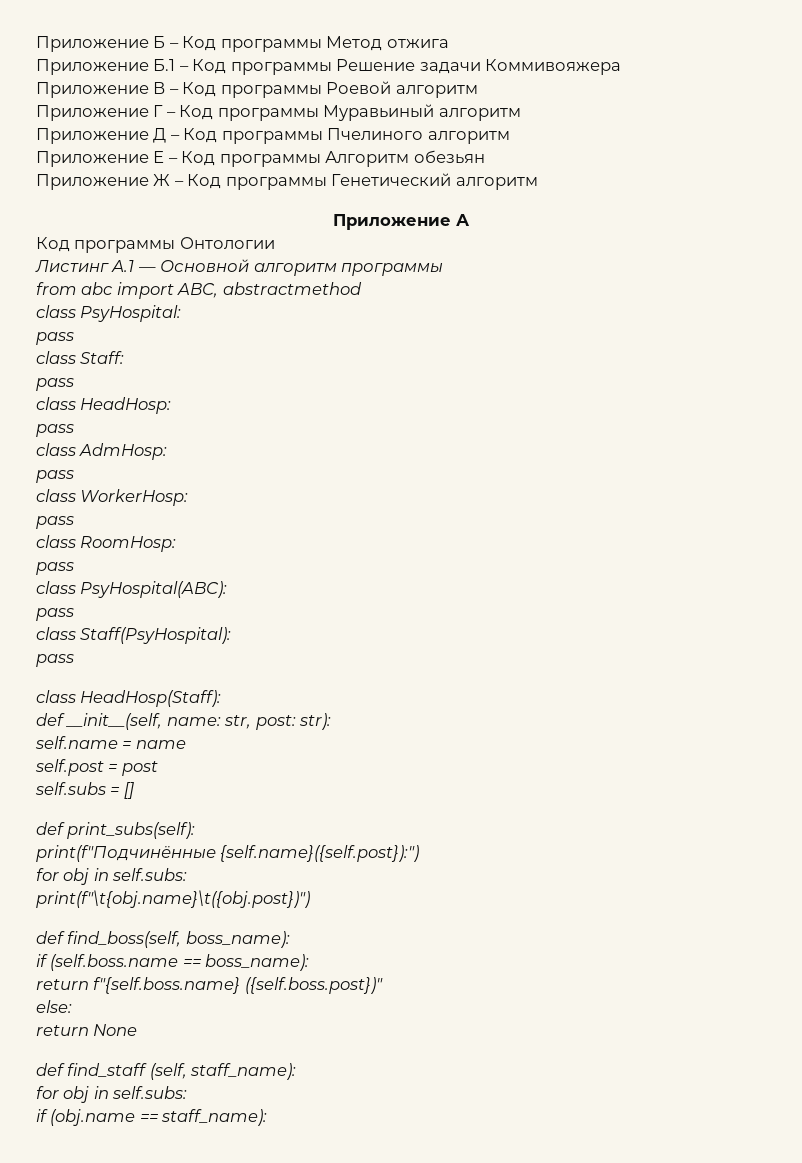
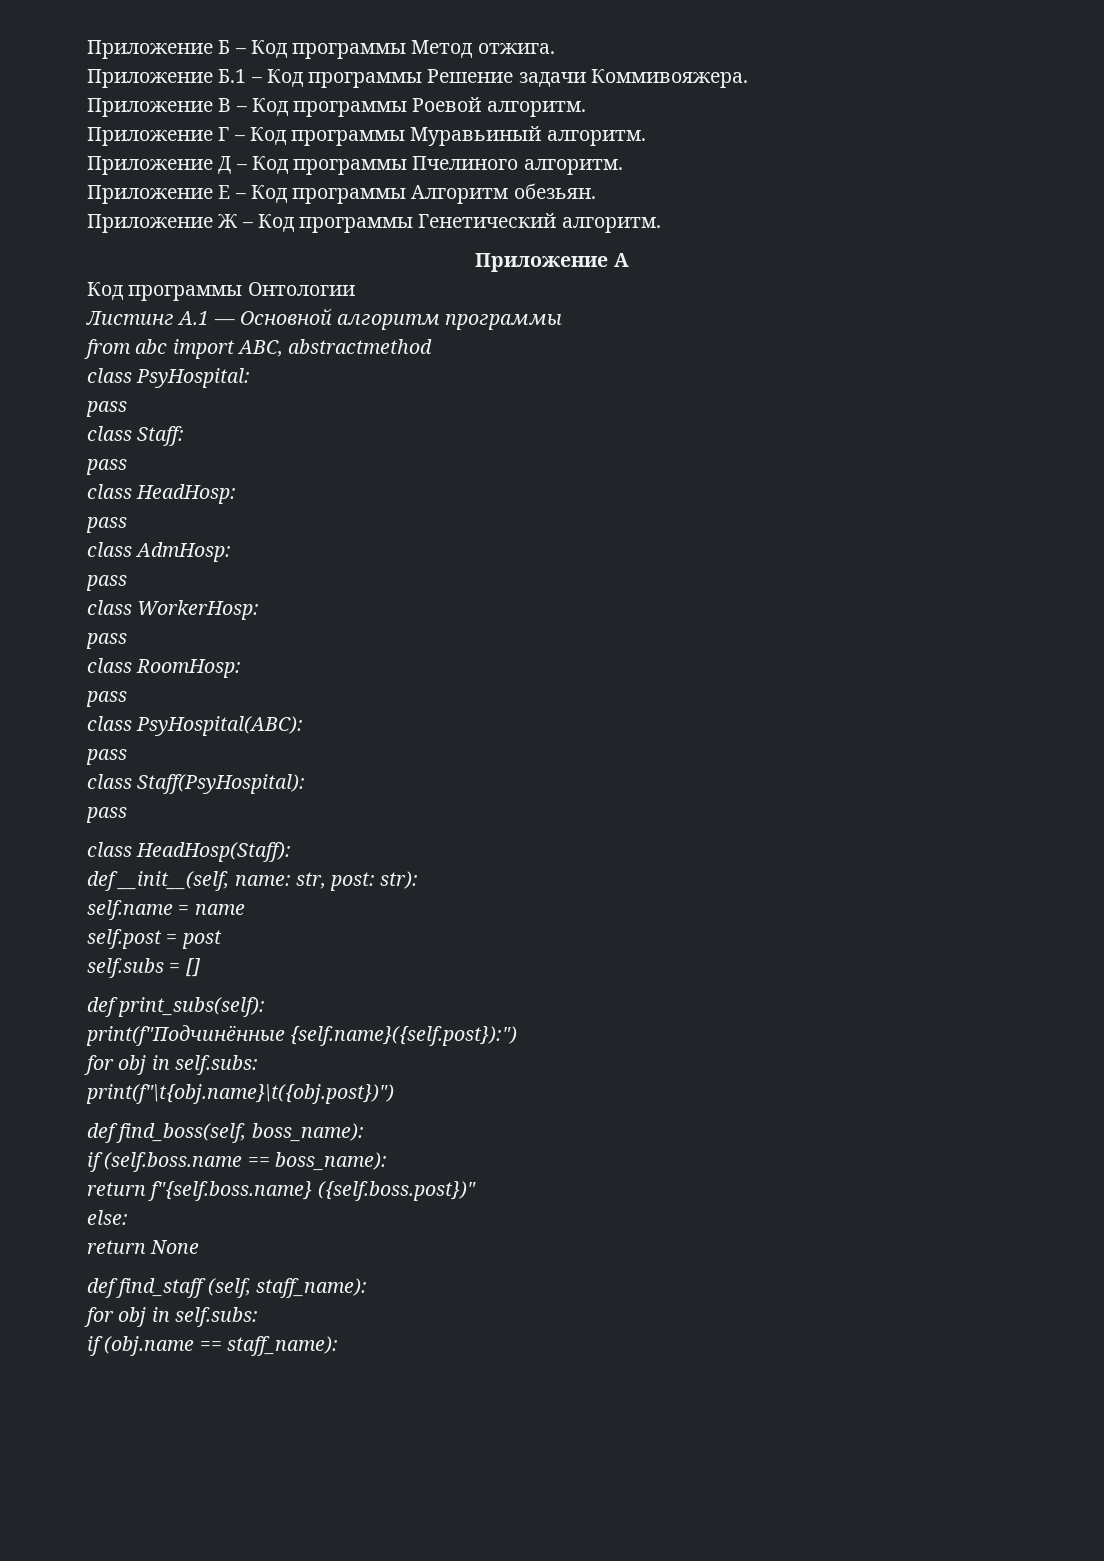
- Приложение Б – Код программы Метод отжига
+ Приложение Б – Код программы Метод отжига.
- Приложение Б.1 – Код программы Решение задачи Коммивояжера
+ Приложение Б.1 – Код программы Решение задачи Коммивояжера.
- Приложение В – Код программы Роевой алгоритм
+ Приложение В – Код программы Роевой алгоритм.
- Приложение Г – Код программы Муравьиный алгоритм
+ Приложение Г – Код программы Муравьиный алгоритм.
- Приложение Д – Код программы Пчелиного алгоритм
+ Приложение Д – Код программы Пчелиного алгоритм.
- Приложение Е – Код программы Алгоритм обезьян
+ Приложение Е – Код программы Алгоритм обезьян.
- Приложение Ж – Код программы Генетический алгоритм
+ Приложение Ж – Код программы Генетический алгоритм.

